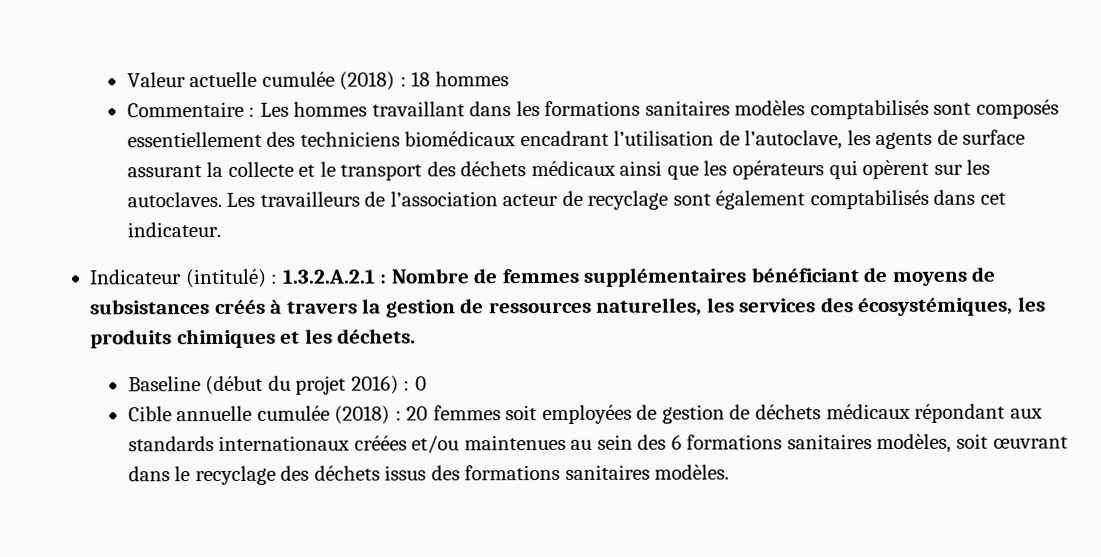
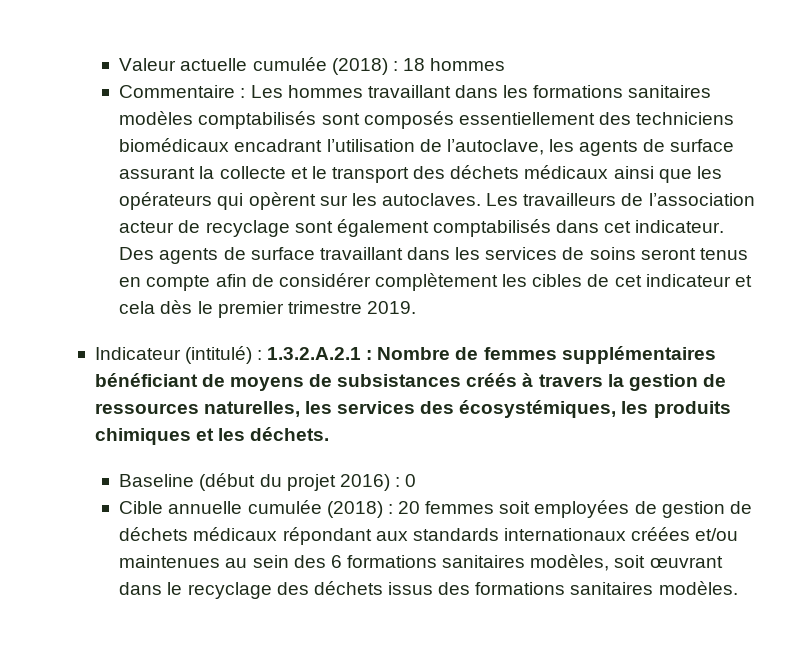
+ Des agents de surface travaillant dans les services de soins seront tenus en compte afin de considérer complètement les cibles de cet indicateur et cela dès le premier trimestre 2019.

